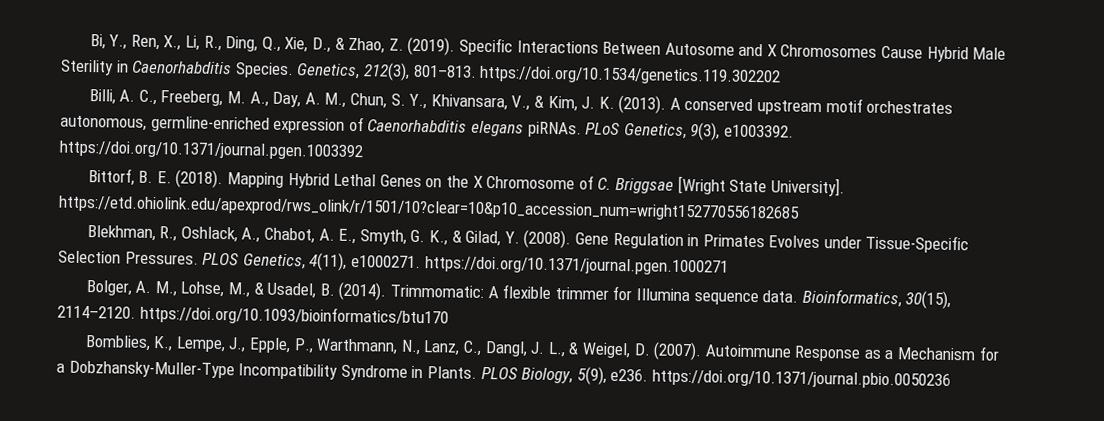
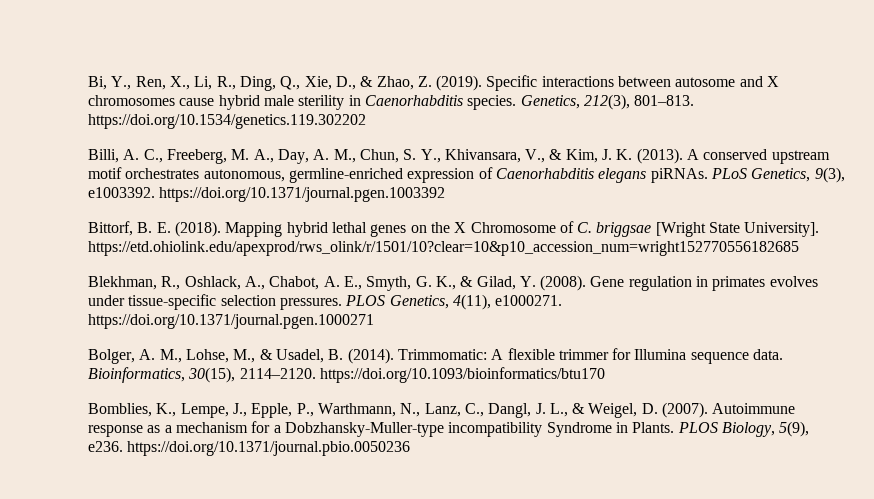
- Specific Interactions Between Autosome and X Chromosomes Cause Hybrid Male Sterility in Caenorhabditis Species.
+ Specific interactions between autosome and X chromosomes cause hybrid male sterility in Caenorhabditis species.
- Mapping Hybrid Lethal Genes on the X Chromosome of C. Briggsae [Wright State University]. https://etd.ohiolink.edu/apexprod/rws_olink/r/1501/10?clear=10&p10_accession_num=wright152770556182685
+ Mapping hybrid lethal genes on the X Chromosome of C. briggsae [Wright State University]. https://etd.ohiolink.edu/apexprod/rws_olink/r/1501/10?clear=10&p10_accession_num=wright152770556182685
- Gene Regulation in Primates Evolves under Tissue-Specific Selection Pressures.
+ Gene regulation in primates evolves under tissue-specific selection pressures.
- Autoimmune Response as a Mechanism for a Dobzhansky-Muller-Type Incompatibility Syndrome in Plants.
+ Autoimmune response as a mechanism for a Dobzhansky-Muller-type incompatibility Syndrome in Plants.

